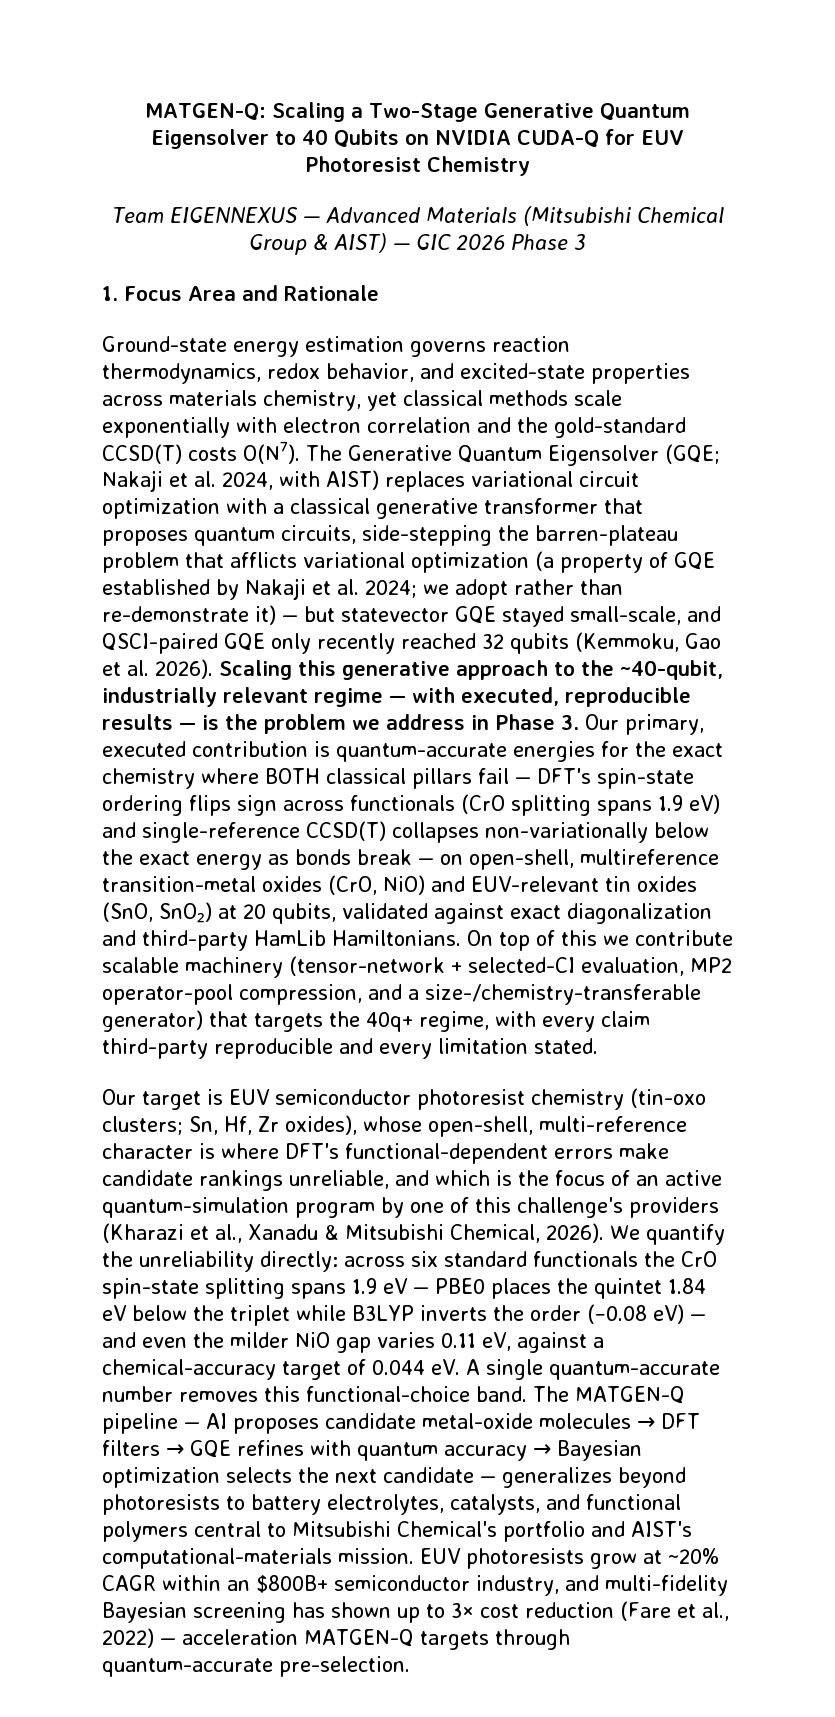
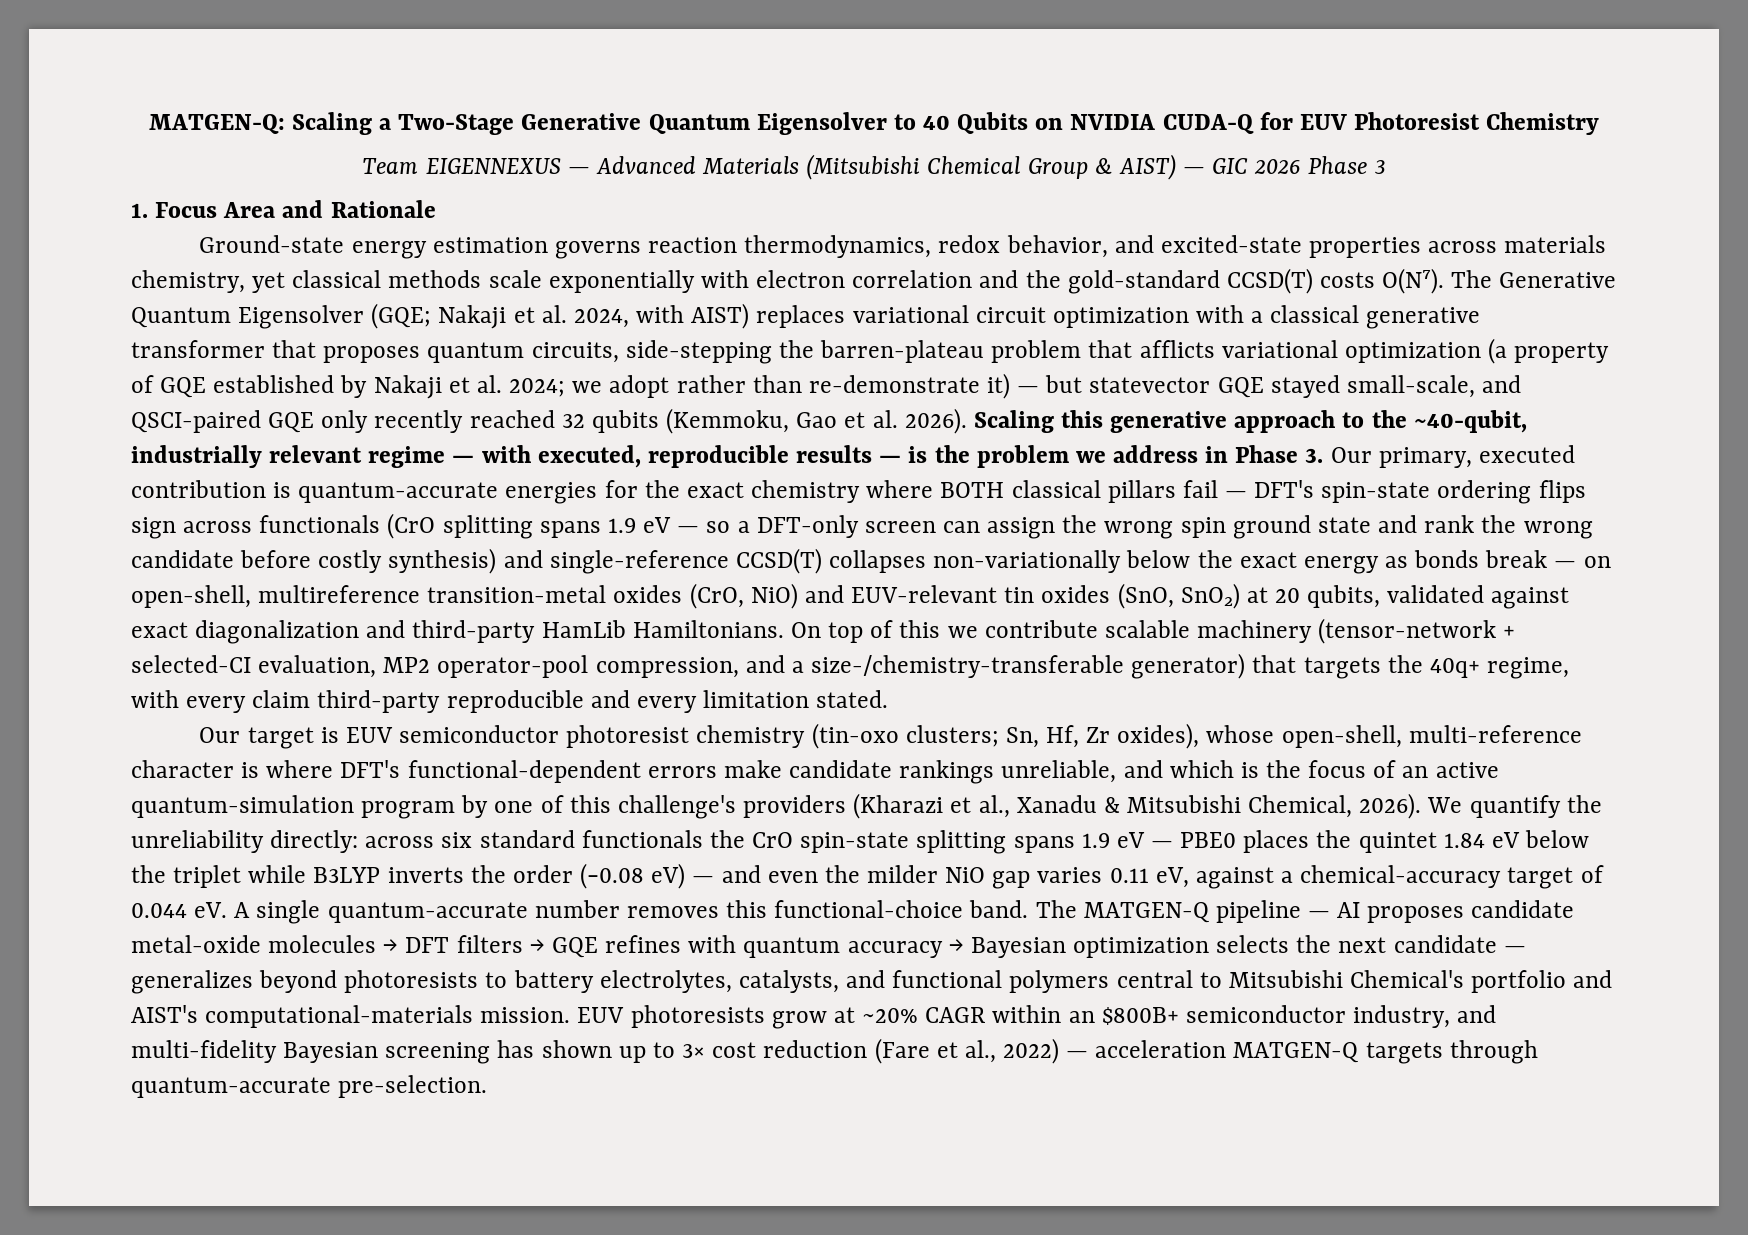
- Scaling this generative approach to the ~40-qubit, industrially relevant regime — with executed, reproducible results — is the problem we address in Phase 3. Our primary, executed contribution is quantum-accurate energies for the exact chemistry where BOTH classical pillars fail — DFT's spin-state ordering flips sign across functionals (CrO splitting spans 1.9 eV) and single-reference CCSD(T) collapses non-variationally below the exact energy as bonds break — on open-shell, multireference transition-metal oxides (CrO, NiO) and EUV-relevant tin oxides (SnO, SnO₂) at 20 qubits, validated against exact diagonalization and third-party HamLib Hamiltonians.
+ Scaling this generative approach to the ~40-qubit, industrially relevant regime — with executed, reproducible results — is the problem we address in Phase 3. Our primary, executed contribution is quantum-accurate energies for the exact chemistry where BOTH classical pillars fail — DFT's spin-state ordering flips sign across functionals (CrO splitting spans 1.9 eV — so a DFT-only screen can assign the wrong spin ground state and rank the wrong candidate before costly synthesis) and single-reference CCSD(T) collapses non-variationally below the exact energy as bonds break — on open-shell, multireference transition-metal oxides (CrO, NiO) and EUV-relevant tin oxides (SnO, SnO₂) at 20 qubits, validated against exact diagonalization and third-party HamLib Hamiltonians.

